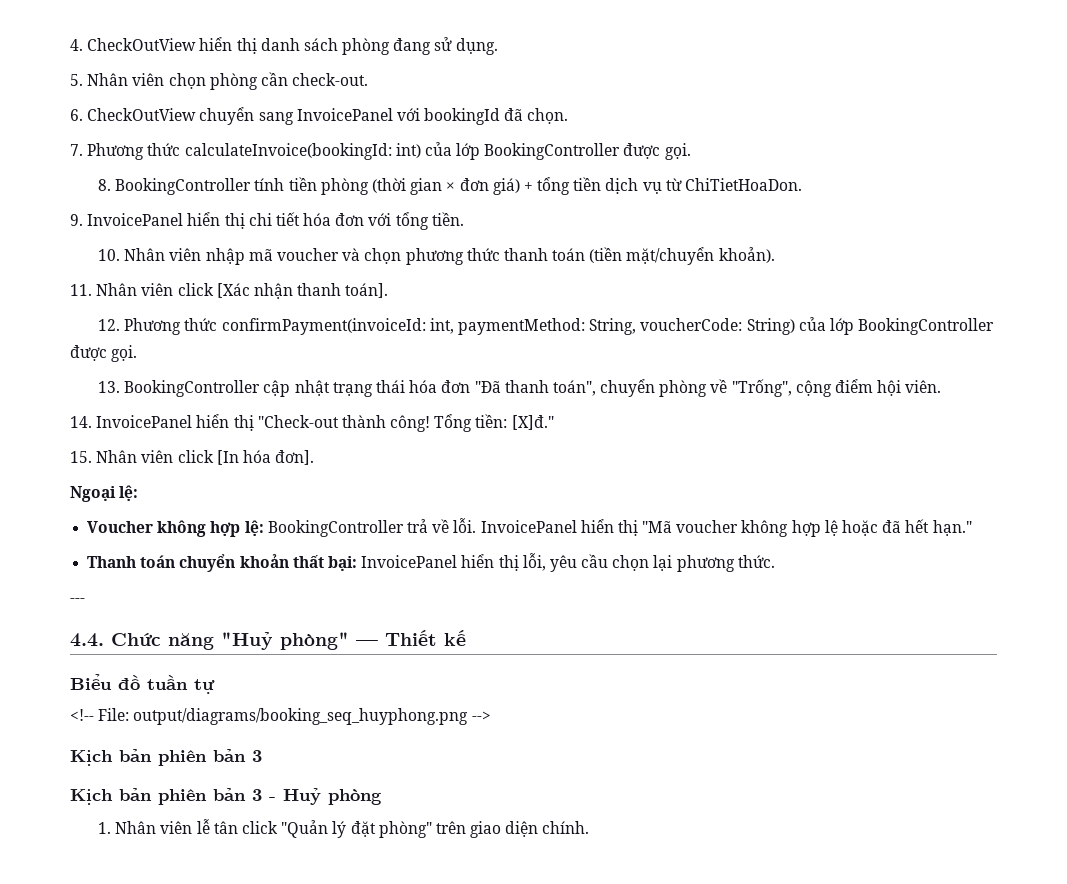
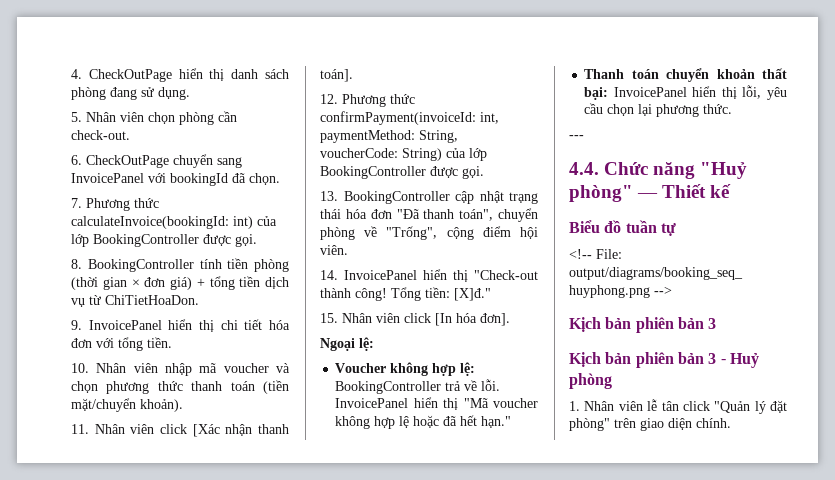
- 4. CheckOutView hiển thị danh sách phòng đang sử dụng.
+ 4. CheckOutPage hiển thị danh sách phòng đang sử dụng.
- 6. CheckOutView chuyển sang InvoicePanel với bookingId đã chọn.
+ 6. CheckOutPage chuyển sang InvoicePanel với bookingId đã chọn.

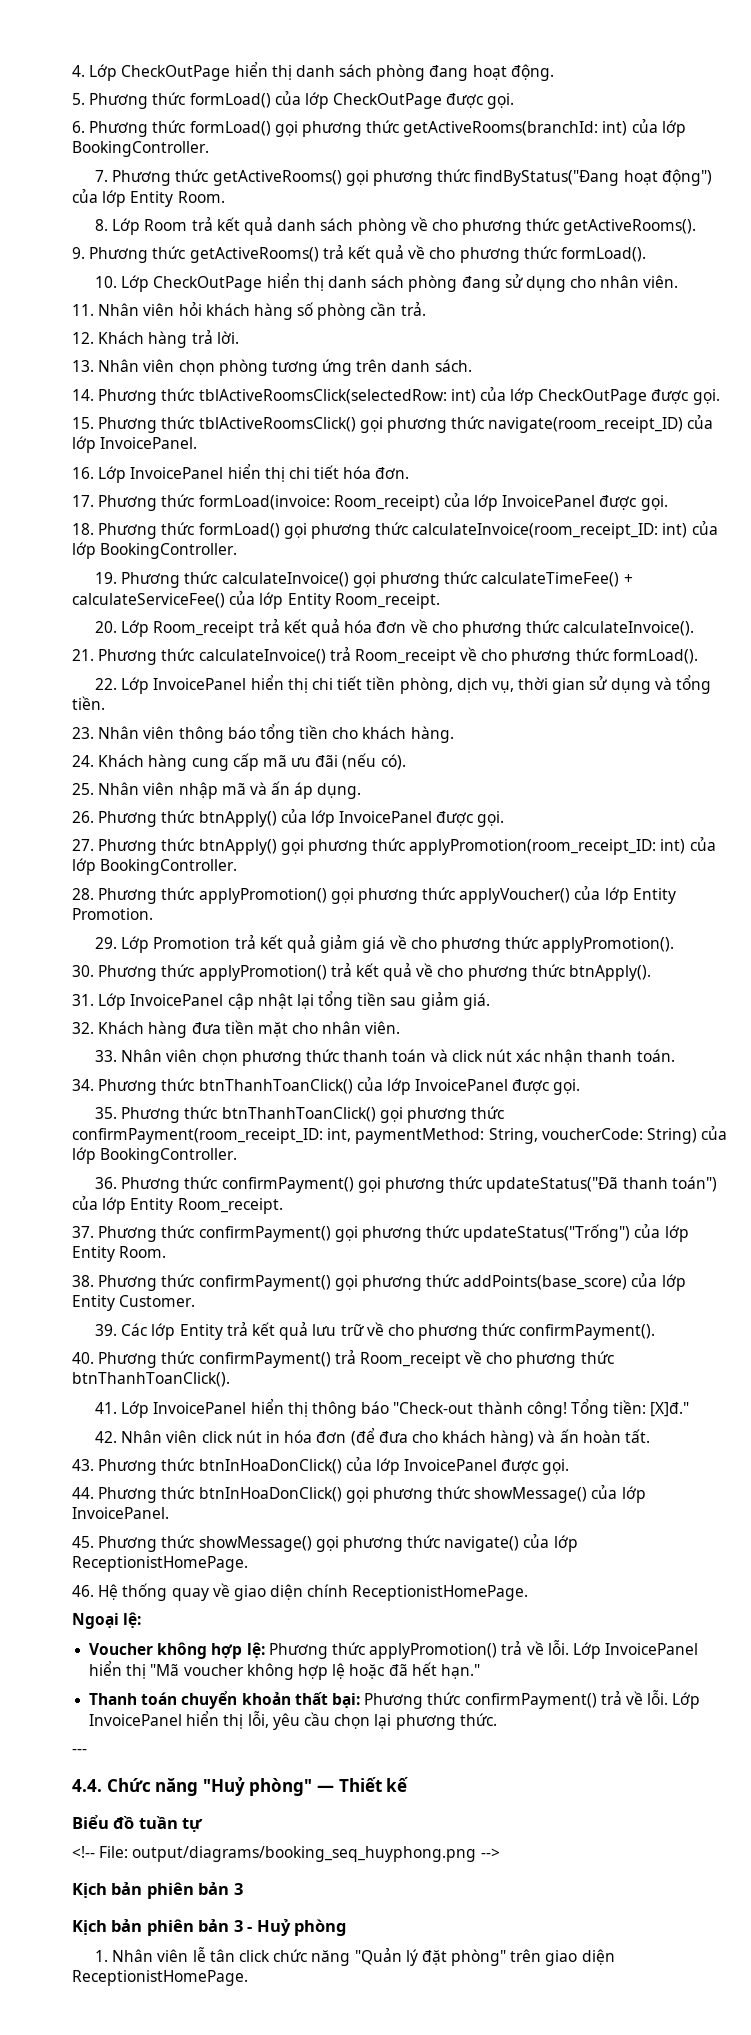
- 4. CheckOutPage hiển thị danh sách phòng đang sử dụng.
- 5. Nhân viên chọn phòng cần check-out.
- 6. CheckOutPage chuyển sang InvoicePanel với bookingId đã chọn.
- 7. Phương thức calculateInvoice(bookingId: int) của lớp BookingController được gọi.
- 8. BookingController tính tiền phòng (thời gian × đơn giá) + tổng tiền dịch vụ từ ChiTietHoaDon.
- 9. InvoicePanel hiển thị chi tiết hóa đơn với tổng tiền.
- 10. Nhân viên nhập mã voucher và chọn phương thức thanh toán (tiền mặt/chuyển khoản).
- 11. Nhân viên click [Xác nhận thanh toán].
- 12. Phương thức confirmPayment(invoiceId: int, paymentMethod: String, voucherCode: String) của lớp BookingController được gọi.
- 13. BookingController cập nhật trạng thái hóa đơn "Đã thanh toán", chuyển phòng về "Trống", cộng điểm hội viên.
- 14. InvoicePanel hiển thị "Check-out thành công!
+ 4. Lớp CheckOutPage hiển thị danh sách phòng đang hoạt động.
+ 5. Phương thức formLoad() của lớp CheckOutPage được gọi.
+ 6. Phương thức formLoad() gọi phương thức getActiveRooms(branchId: int) của lớp BookingController.
+ 7. Phương thức getActiveRooms() gọi phương thức findByStatus("Đang hoạt động") của lớp Entity Room.
+ 8. Lớp Room trả kết quả danh sách phòng về cho phương thức getActiveRooms().
+ 9. Phương thức getActiveRooms() trả kết quả về cho phương thức formLoad().
+ 10. Lớp CheckOutPage hiển thị danh sách phòng đang sử dụng cho nhân viên.
+ 11. Nhân viên hỏi khách hàng số phòng cần trả.
+ 12. Khách hàng trả lời.
+ 13. Nhân viên chọn phòng tương ứng trên danh sách.
+ 14. Phương thức tblActiveRoomsClick(selectedRow: int) của lớp CheckOutPage được gọi.
+ 15. Phương thức tblActiveRoomsClick() gọi phương thức navigate(room_receipt_ID) của lớp InvoicePanel.
+ 16. Lớp InvoicePanel hiển thị chi tiết hóa đơn.
+ 17. Phương thức formLoad(invoice: Room_receipt) của lớp InvoicePanel được gọi.
+ 18. Phương thức formLoad() gọi phương thức calculateInvoice(room_receipt_ID: int) của lớp BookingController.
+ 19. Phương thức calculateInvoice() gọi phương thức calculateTimeFee() + calculateServiceFee() của lớp Entity Room_receipt.
+ 20. Lớp Room_receipt trả kết quả hóa đơn về cho phương thức calculateInvoice().
+ 21. Phương thức calculateInvoice() trả Room_receipt về cho phương thức formLoad().
+ 22. Lớp InvoicePanel hiển thị chi tiết tiền phòng, dịch vụ, thời gian sử dụng và tổng tiền.
+ 23. Nhân viên thông báo tổng tiền cho khách hàng.
+ 24. Khách hàng cung cấp mã ưu đãi (nếu có).
+ 25. Nhân viên nhập mã và ấn áp dụng.
+ 26. Phương thức btnApply() của lớp InvoicePanel được gọi.
+ 27. Phương thức btnApply() gọi phương thức applyPromotion(room_receipt_ID: int) của lớp BookingController.
+ 28. Phương thức applyPromotion() gọi phương thức applyVoucher() của lớp Entity Promotion.
+ 29. Lớp Promotion trả kết quả giảm giá về cho phương thức applyPromotion().
+ 30. Phương thức applyPromotion() trả kết quả về cho phương thức btnApply().
+ 31. Lớp InvoicePanel cập nhật lại tổng tiền sau giảm giá.
+ 32. Khách hàng đưa tiền mặt cho nhân viên.
+ 33. Nhân viên chọn phương thức thanh toán và click nút xác nhận thanh toán.
+ 34. Phương thức btnThanhToanClick() của lớp InvoicePanel được gọi.
+ 35. Phương thức btnThanhToanClick() gọi phương thức confirmPayment(room_receipt_ID: int, paymentMethod: String, voucherCode: String) của lớp BookingController.
+ 36. Phương thức confirmPayment() gọi phương thức updateStatus("Đã thanh toán") của lớp Entity Room_receipt.
+ 37. Phương thức confirmPayment() gọi phương thức updateStatus("Trống") của lớp Entity Room.
+ 38. Phương thức confirmPayment() gọi phương thức addPoints(base_score) của lớp Entity Customer.
+ 39. Các lớp Entity trả kết quả lưu trữ về cho phương thức confirmPayment().
+ 40. Phương thức confirmPayment() trả Room_receipt về cho phương thức btnThanhToanClick().
+ 41. Lớp InvoicePanel hiển thị thông báo "Check-out thành công!
- 15. Nhân viên click [In hóa đơn].
+ 42. Nhân viên click nút in hóa đơn (để đưa cho khách hàng) và ấn hoàn tất.
+ 43. Phương thức btnInHoaDonClick() của lớp InvoicePanel được gọi.
+ 44. Phương thức btnInHoaDonClick() gọi phương thức showMessage() của lớp InvoicePanel.
+ 45. Phương thức showMessage() gọi phương thức navigate() của lớp ReceptionistHomePage.
+ 46. Hệ thống quay về giao diện chính ReceptionistHomePage.
- Voucher không hợp lệ: BookingController trả về lỗi. InvoicePanel hiển thị "Mã voucher không hợp lệ hoặc đã hết hạn."
+ Voucher không hợp lệ: Phương thức applyPromotion() trả về lỗi. Lớp InvoicePanel hiển thị "Mã voucher không hợp lệ hoặc đã hết hạn."
- Thanh toán chuyển khoản thất bại: InvoicePanel hiển thị lỗi, yêu cầu chọn lại phương thức.
+ Thanh toán chuyển khoản thất bại: Phương thức confirmPayment() trả về lỗi. Lớp InvoicePanel hiển thị lỗi, yêu cầu chọn lại phương thức.
- 1. Nhân viên lễ tân click "Quản lý đặt phòng" trên giao diện chính.
+ 1. Nhân viên lễ tân click chức năng "Quản lý đặt phòng" trên giao diện ReceptionistHomePage.

